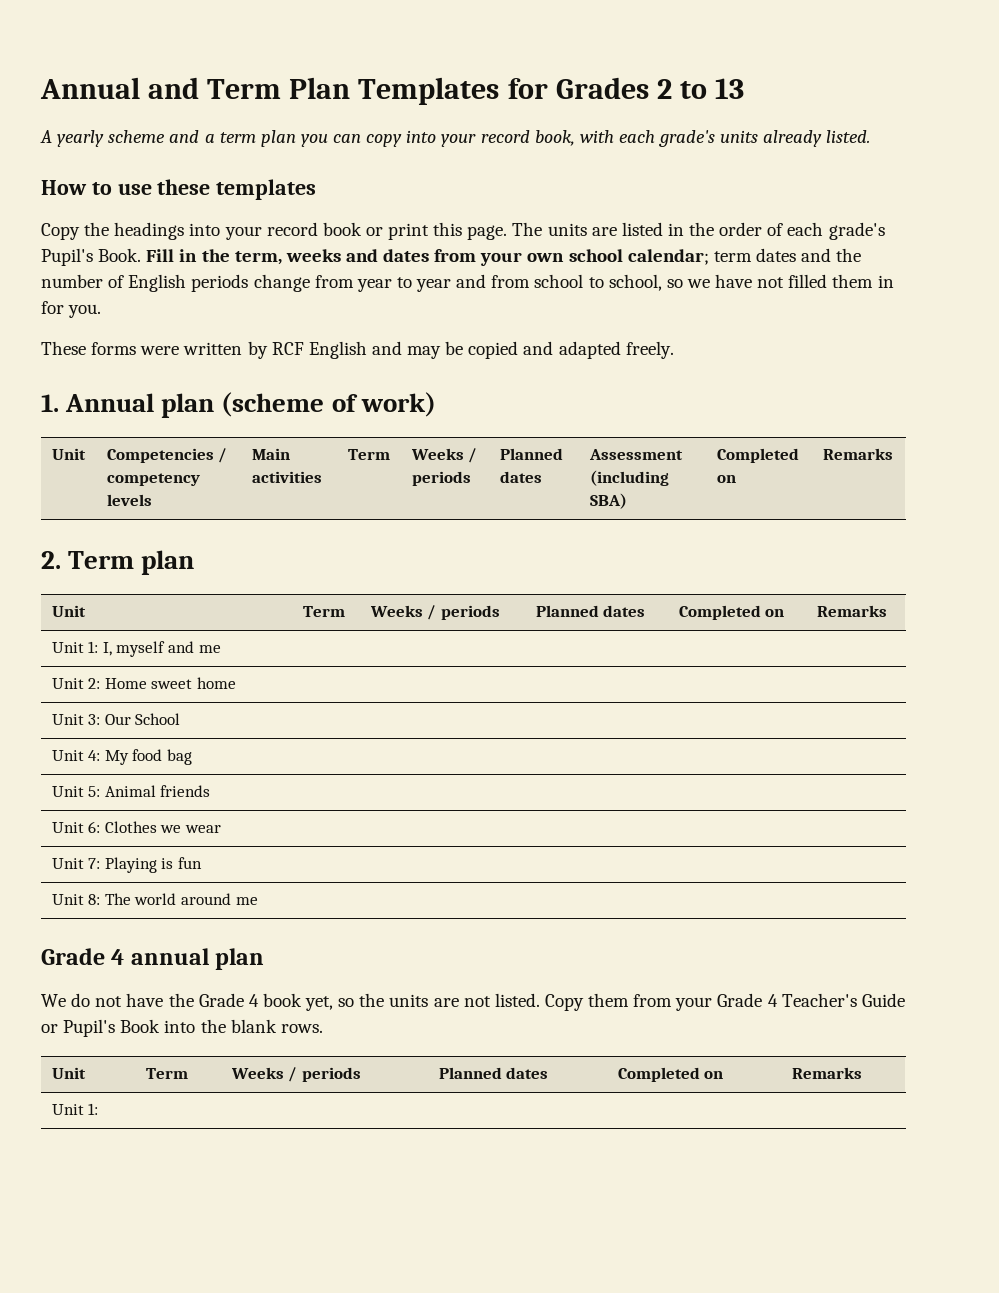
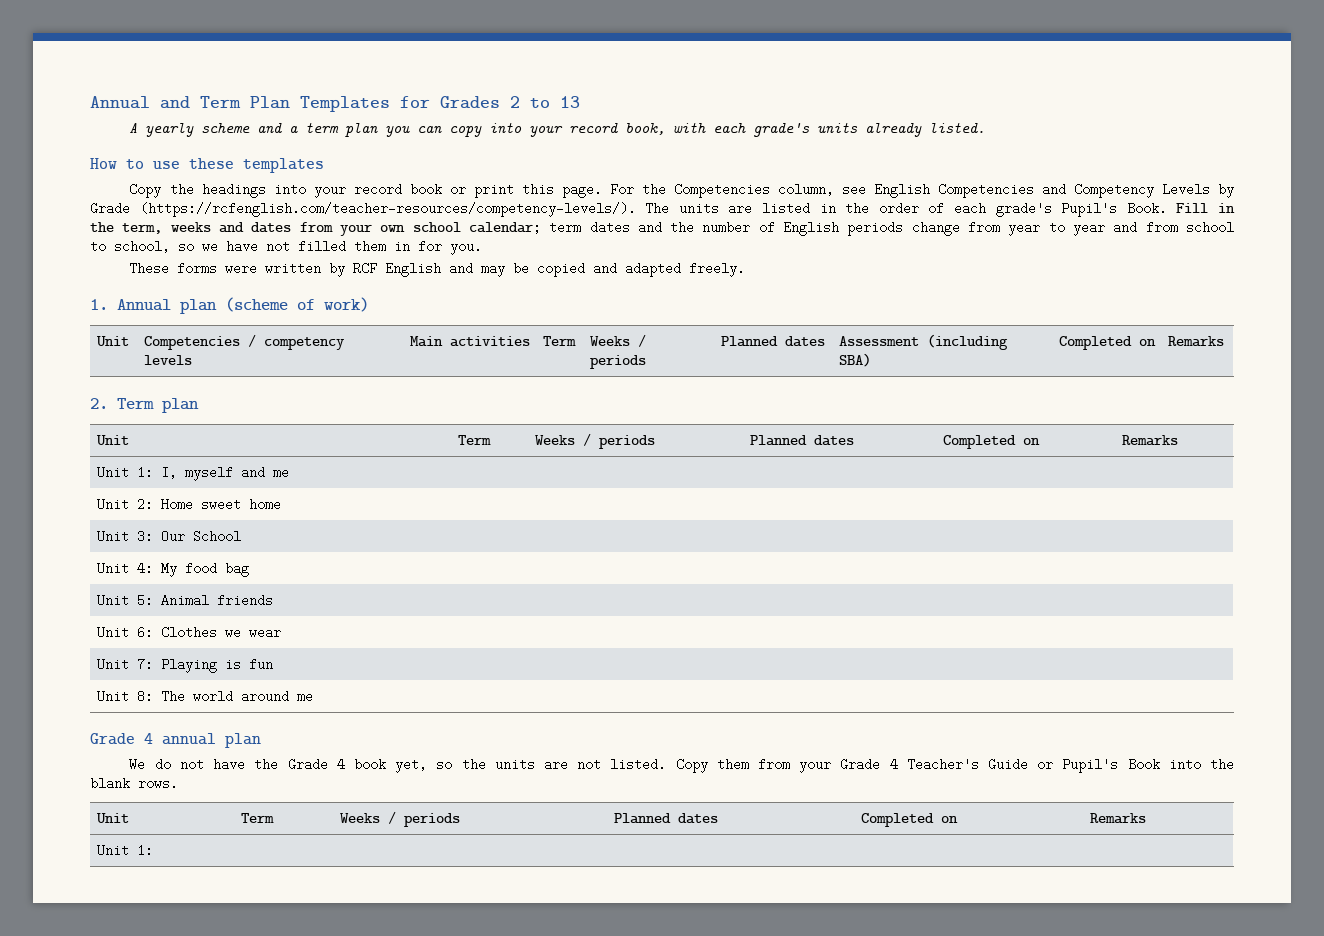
- The units are listed in the order of each grade's Pupil's Book.
+ For the Competencies column, see English Competencies and Competency Levels by Grade (https://rcfenglish.com/teacher-resources/competency-levels/). The units are listed in the order of each grade's Pupil's Book.

